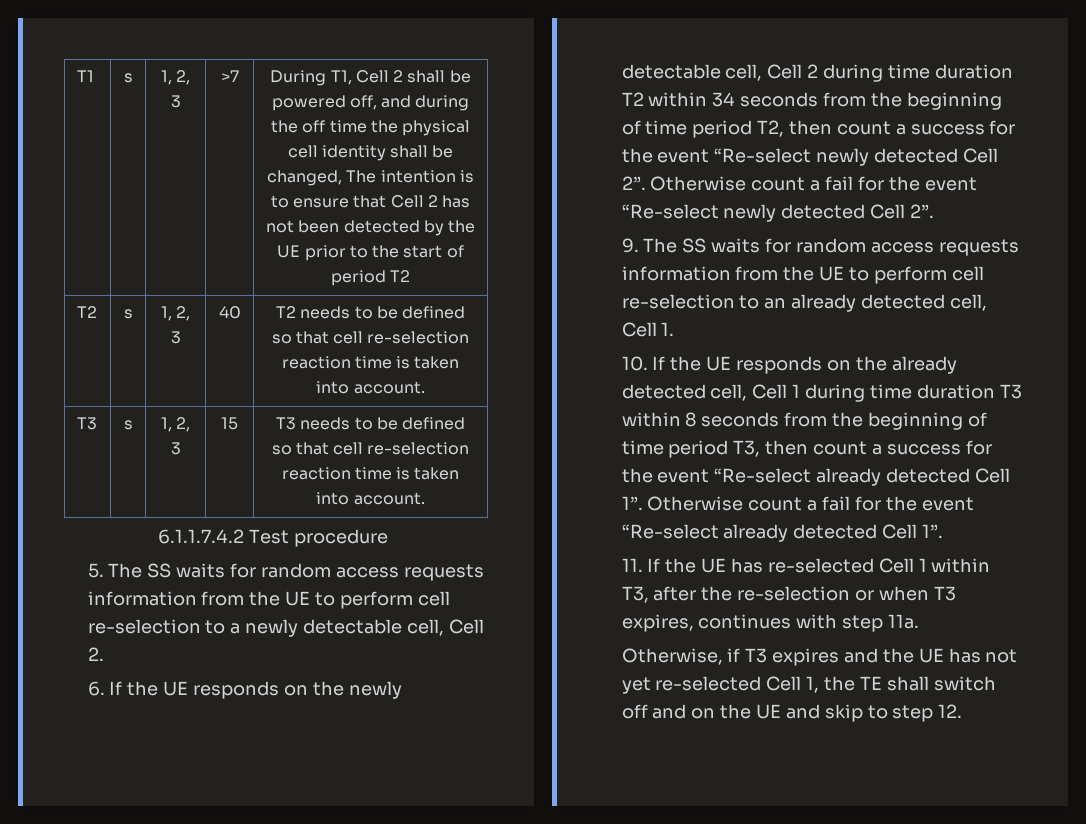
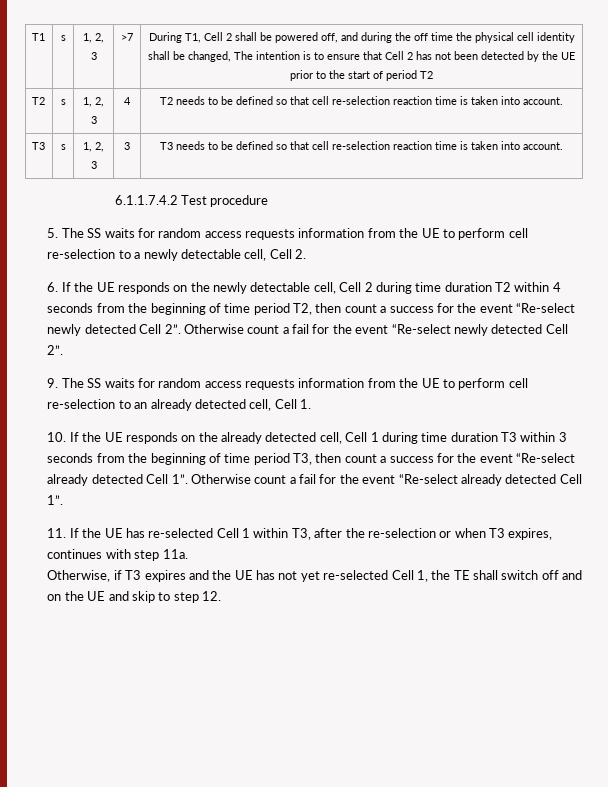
- T2 | s | 1, 2, 3 | 40 | T2 needs to be defined so that cell re-selection reaction time is taken into account.
+ T2 | s | 1, 2, 3 | 4 | T2 needs to be defined so that cell re-selection reaction time is taken into account.
- T3 | s | 1, 2, 3 | 15 | T3 needs to be defined so that cell re-selection reaction time is taken into account.
+ T3 | s | 1, 2, 3 | 3 | T3 needs to be defined so that cell re-selection reaction time is taken into account.
- 6. If the UE responds on the newly detectable cell, Cell 2 during time duration T2 within 34 seconds from the beginning of time period T2, then count a success for the event “Re-select newly detected Cell 2”.
+ 6. If the UE responds on the newly detectable cell, Cell 2 during time duration T2 within 4 seconds from the beginning of time period T2, then count a success for the event “Re-select newly detected Cell 2”.
- 10. If the UE responds on the already detected cell, Cell 1 during time duration T3 within 8 seconds from the beginning of time period T3, then count a success for the event “Re-select already detected Cell 1”.
+ 10. If the UE responds on the already detected cell, Cell 1 during time duration T3 within 3 seconds from the beginning of time period T3, then count a success for the event “Re-select already detected Cell 1”.

